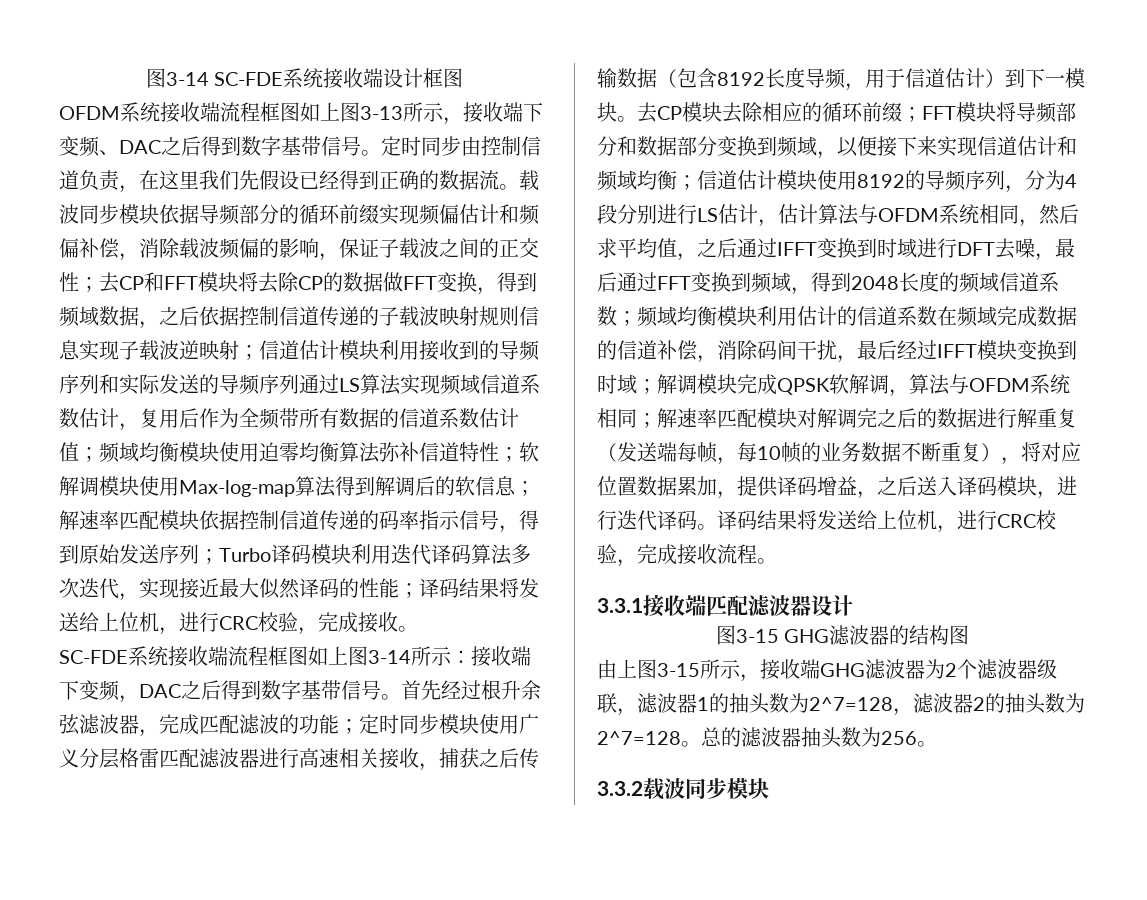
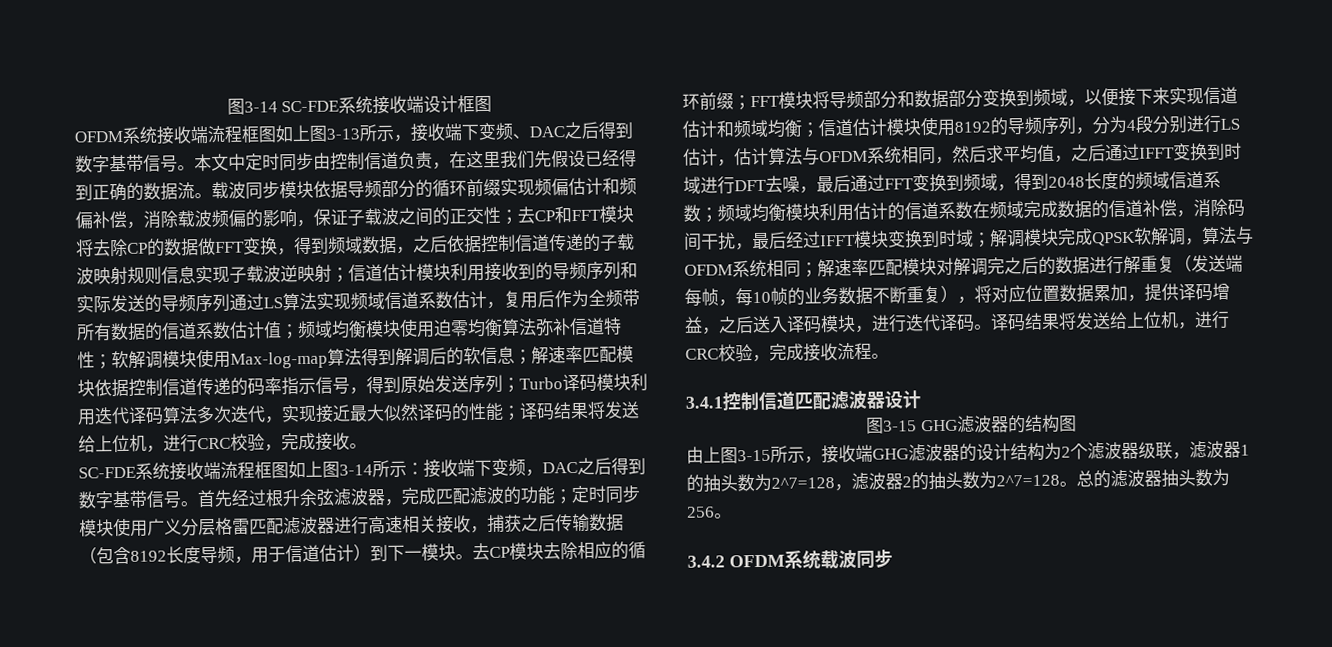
- 定时同步由控制信道负责，在这里我们先假设已经得到正确的数据流。
+ 本文中定时同步由控制信道负责，在这里我们先假设已经得到正确的数据流。
- 3.3.1接收端匹配滤波器设计
+ 3.4.1控制信道匹配滤波器设计
- 由上图3-15所示，接收端GHG滤波器为2个滤波器级联，滤波器1的抽头数为2^7=128，滤波器2的抽头数为2^7=128。
+ 由上图3-15所示，接收端GHG滤波器的设计结构为2个滤波器级联，滤波器1的抽头数为2^7=128，滤波器2的抽头数为2^7=128。
- 3.3.2载波同步模块
+ 3.4.2 OFDM系统载波同步

